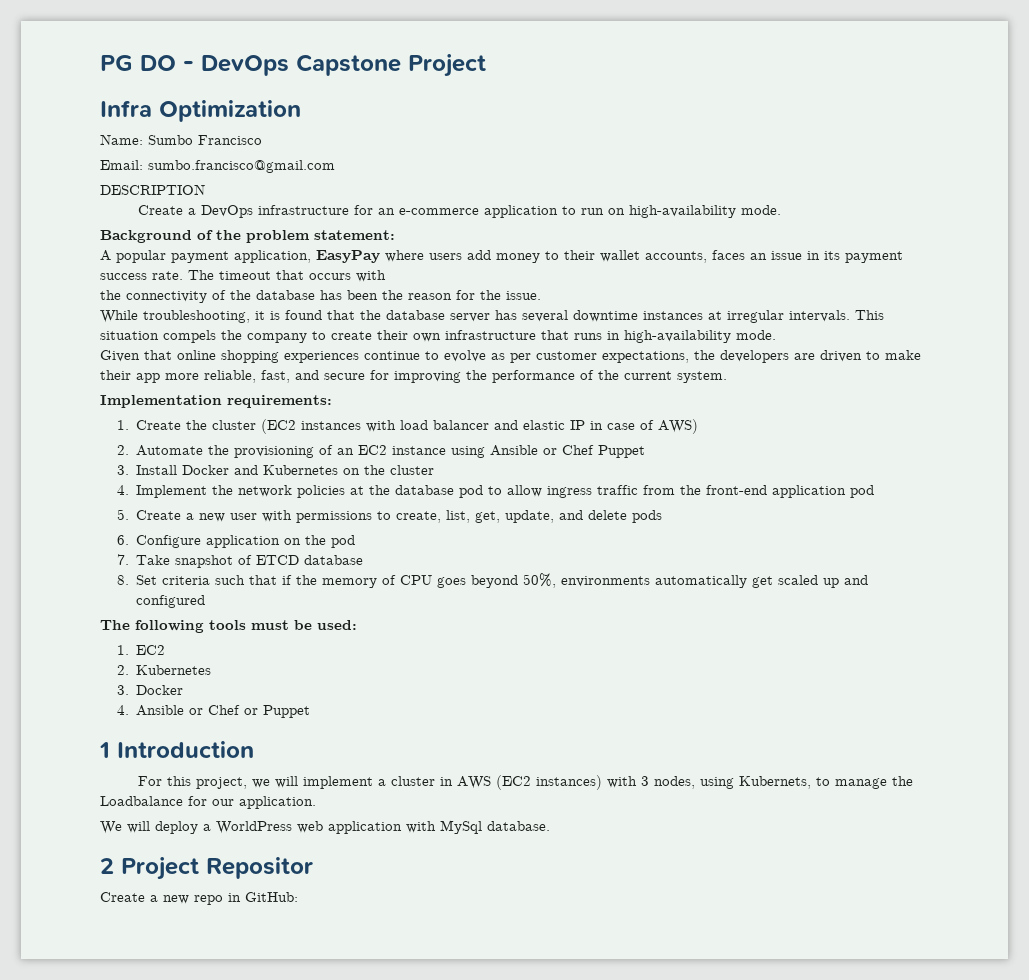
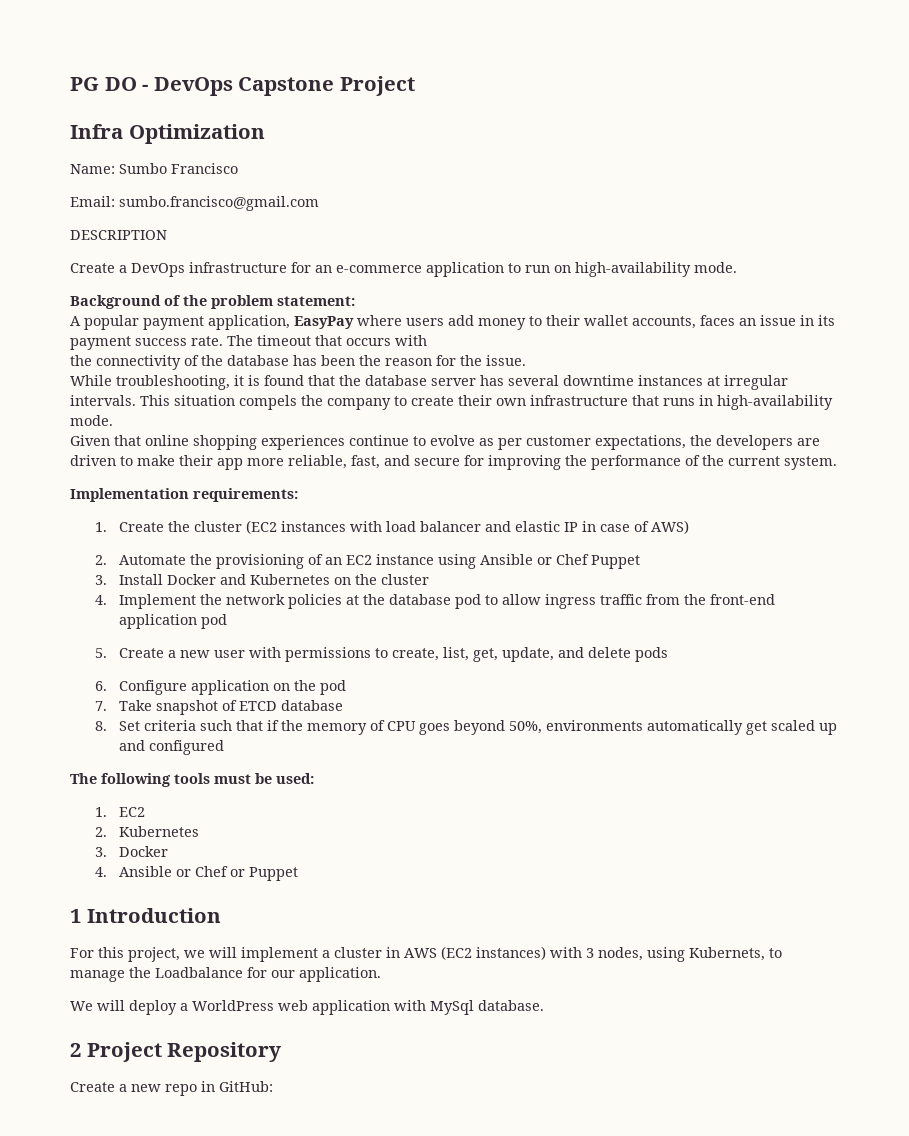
- 2 Project Repositor
+ 2 Project Repository

